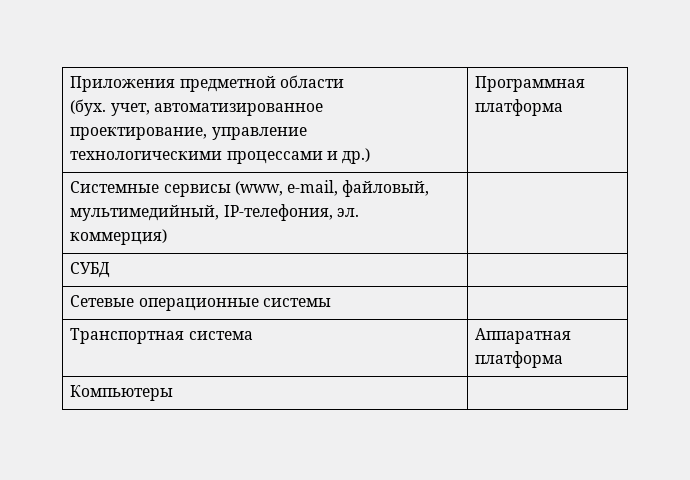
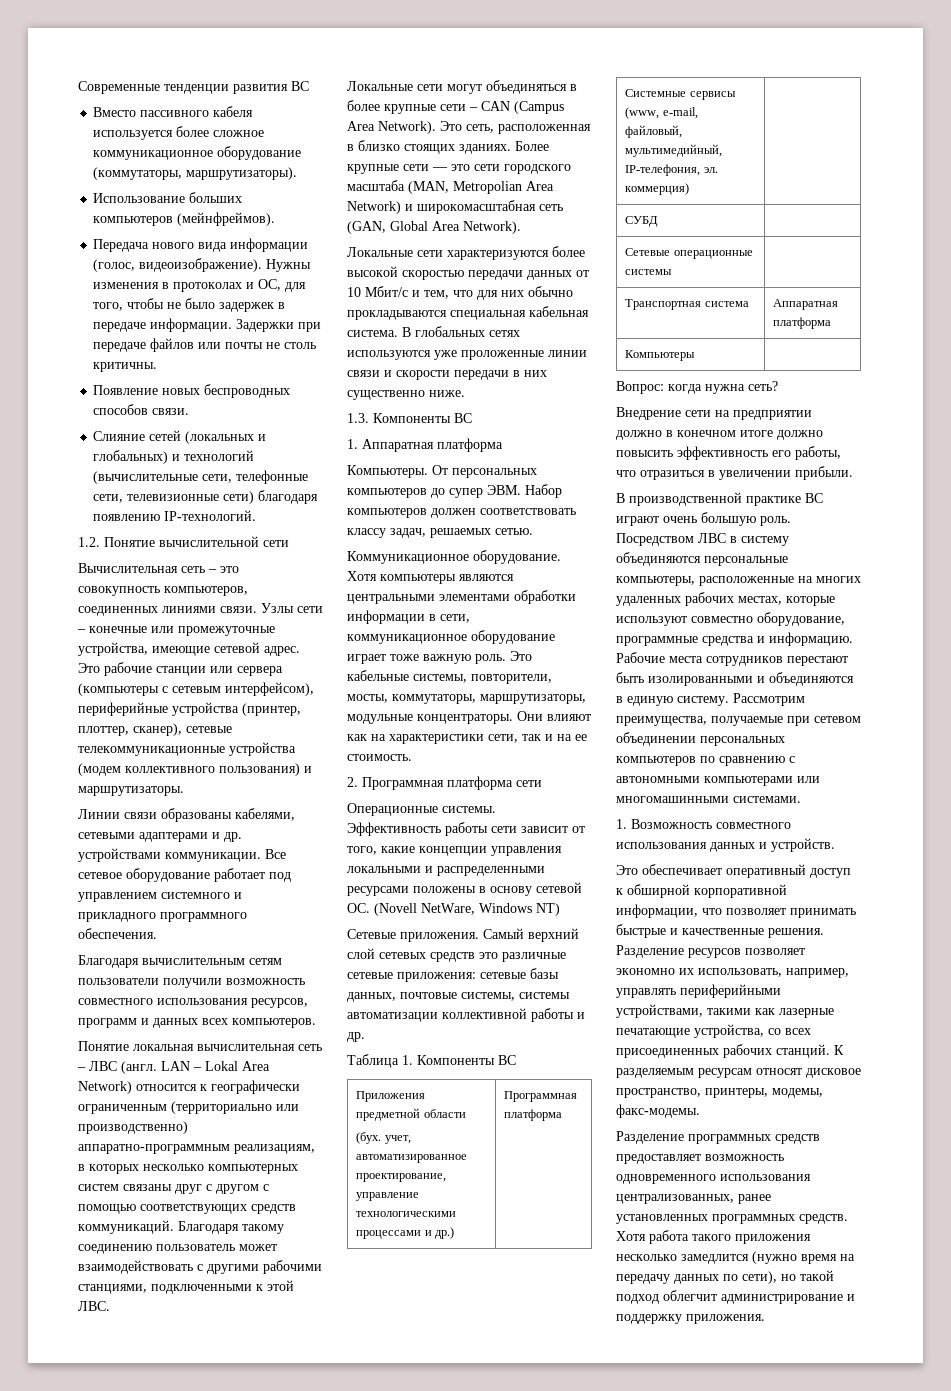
+ Современные тенденции развития ВС
+ Вместо пассивного кабеля используется более сложное коммуникационное оборудование (коммутаторы, маршрутизаторы).
+ Использование больших компьютеров (мейнфреймов).
+ Передача нового вида информации (голос, видеоизображение). Нужны изменения в протоколах и ОС, для того, чтобы не было задержек в передаче информации. Задержки при передаче файлов или почты не столь критичны.
+ Появление новых беспроводных способов связи.
+ Слияние сетей (локальных и глобальных) и технологий (вычислительные сети, телефонные сети, телевизионные сети) благодаря появлению IP-технологий.
+ 1.2. Понятие вычислительной сети
+ Вычислительная сеть – это совокупность компьютеров, соединенных линиями связи. Узлы сети – конечные или промежуточные устройства, имеющие сетевой адрес. Это рабочие станции или сервера (компьютеры с сетевым интерфейсом), периферийные устройства (принтер, плоттер, сканер), сетевые телекоммуникационные устройства (модем коллективного пользования) и маршрутизаторы.
+ Линии связи образованы кабелями, сетевыми адаптерами и др. устройствами коммуникации. Все сетевое оборудование работает под управлением системного и прикладного программного обеспечения.
+ Благодаря вычислительным сетям пользователи получили возможность совместного использования ресурсов, программ и данных всех компьютеров.
+ Понятие локальная вычислительная сеть – ЛВС (англ. LAN – Lokal Area Network) относится к географически ограниченным (территориально или производственно) аппаратно-программным реализациям, в которых несколько компьютерных систем связаны друг с другом с помощью соответствующих средств коммуникаций. Благодаря такому соединению пользователь может взаимодействовать с другими рабочими станциями, подключенными к этой ЛВС.
+ Локальные сети могут объединяться в более крупные сети – CAN (Campus Area Network). Это сеть, расположенная в близко стоящих зданиях. Более крупные сети — это сети городского масштаба (MAN, Metropolian Area Network) и широкомасштабная сеть (GAN, Global Area Network).
+ Локальные сети характеризуются более высокой скоростью передачи данных от 10 Мбит/с и тем, что для них обычно прокладываются специальная кабельная система. В глобальных сетях используются уже проложенные линии связи и скорости передачи в них существенно ниже.
+ 1.3. Компоненты ВС
+ 1. Аппаратная платформа
+ Компьютеры. От персональных компьютеров до супер ЭВМ. Набор компьютеров должен соответствовать классу задач, решаемых сетью.
+ Коммуникационное оборудование. Хотя компьютеры являются центральными элементами обработки информации в сети, коммуникационное оборудование играет тоже важную роль. Это кабельные системы, повторители, мосты, коммутаторы, маршрутизаторы, модульные концентраторы. Они влияют как на характеристики сети, так и на ее стоимость.
+ 2. Программная платформа сети
+ Операционные системы. Эффективность работы сети зависит от того, какие концепции управления локальными и распределенными ресурсами положены в основу сетевой ОС. (Novell NetWare, Windows NT)
+ Сетевые приложения. Самый верхний слой сетевых средств это различные сетевые приложения: сетевые базы данных, почтовые системы, системы автоматизации коллективной работы и др.
+ Таблица 1. Компоненты ВС
+ Вопрос: когда нужна сеть?
+ Внедрение сети на предприятии должно в конечном итоге должно повысить эффективность его работы, что отразиться в увеличении прибыли.
+ В производственной практике ВС играют очень большую роль. Посредством ЛВС в систему объединяются персональные компьютеры, расположенные на многих удаленных рабочих местах, которые используют совместно оборудование, программные средства и информацию. Рабочие места сотрудников перестают быть изолированными и объединяются в единую систему. Рассмотрим преимущества, получаемые при сетевом объединении персональных компьютеров по сравнению с автономными компьютерами или многомашинными системами.
+ 1. Возможность совместного использования данных и устройств.
+ Это обеспечивает оперативный доступ к обширной корпоративной информации, что позволяет принимать быстрые и качественные решения. Разделение ресурсов позволяет экономно их использовать, например, управлять периферийными устройствами, такими как лазерные печатающие устройства, со всех присоединенных рабочих станций. К разделяемым ресурсам относят дисковое пространство, принтеры, модемы, факс-модемы.
+ Разделение программных средств предоставляет возможность одновременного использования централизованных, ранее установленных программных средств. Хотя работа такого приложения несколько замедлится (нужно время на передачу данных по сети), но такой подход облегчит администрирование и поддержку приложения.

